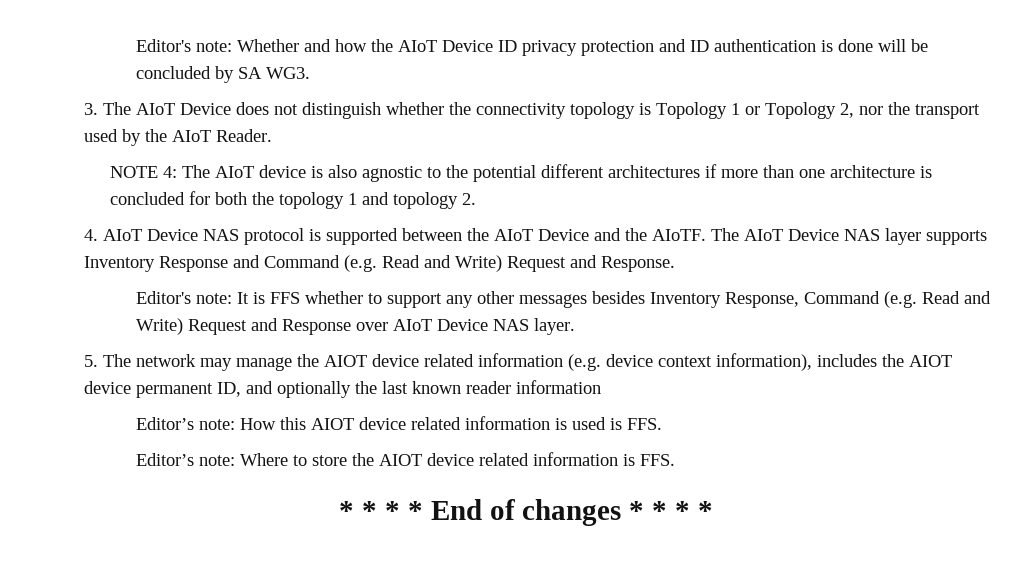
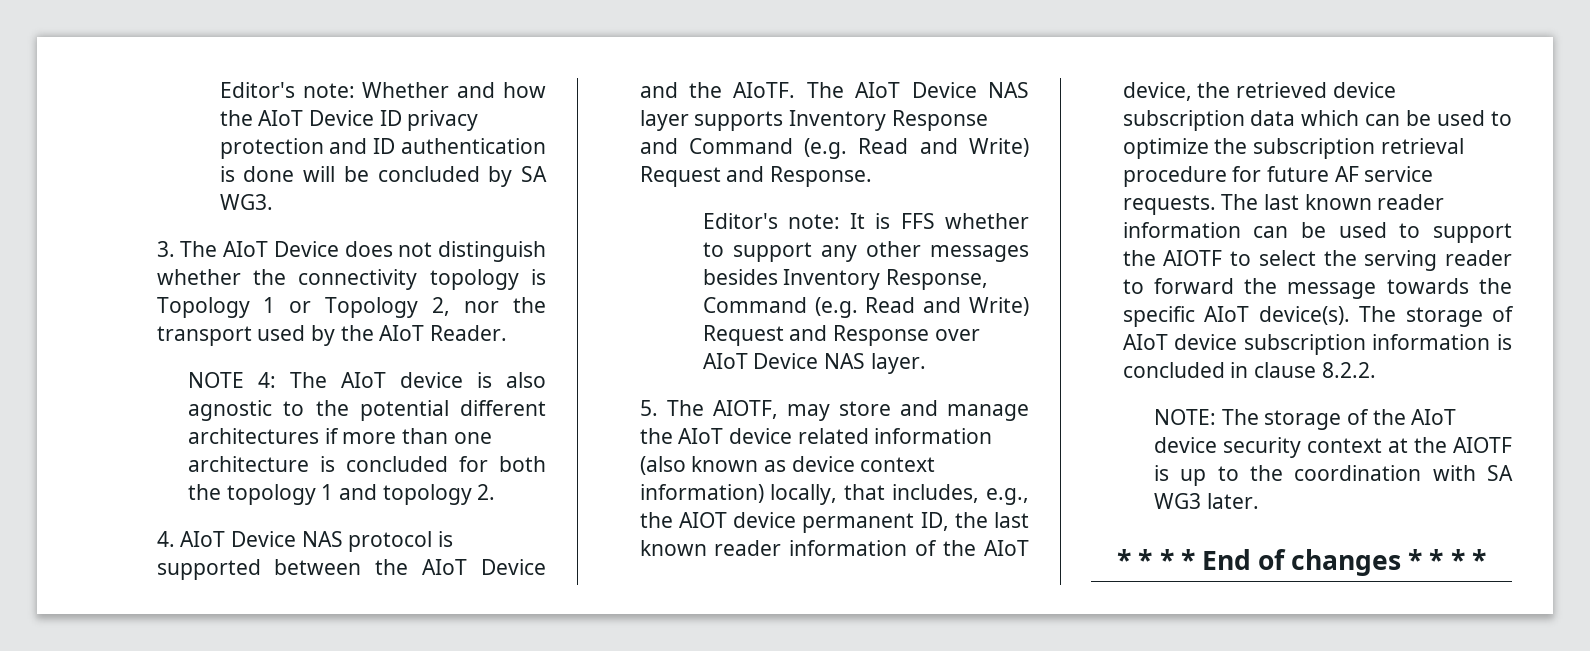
- 5. The network may manage the AIOT device related information (e.g. device context information), includes the AIOT device permanent ID, and optionally the last known reader information
- Editor’s note: How this AIOT device related information is used is FFS.
- Editor’s note: Where to store the AIOT device related information is FFS.
+ 5. The AIOTF, may store and manage the AIoT device related information (also known as device context information) locally, that includes, e.g., the AIOT device permanent ID, the last known reader information of the AIoT device, the retrieved device subscription data which can be used to optimize the subscription retrieval procedure for future AF service requests. The last known reader information can be used to support the AIOTF to select the serving reader to forward the message towards the specific AIoT device(s). The storage of AIoT device subscription information is concluded in clause 8.2.2.
+ NOTE: The storage of the AIoT device security context at the AIOTF is up to the coordination with SA WG3 later.

